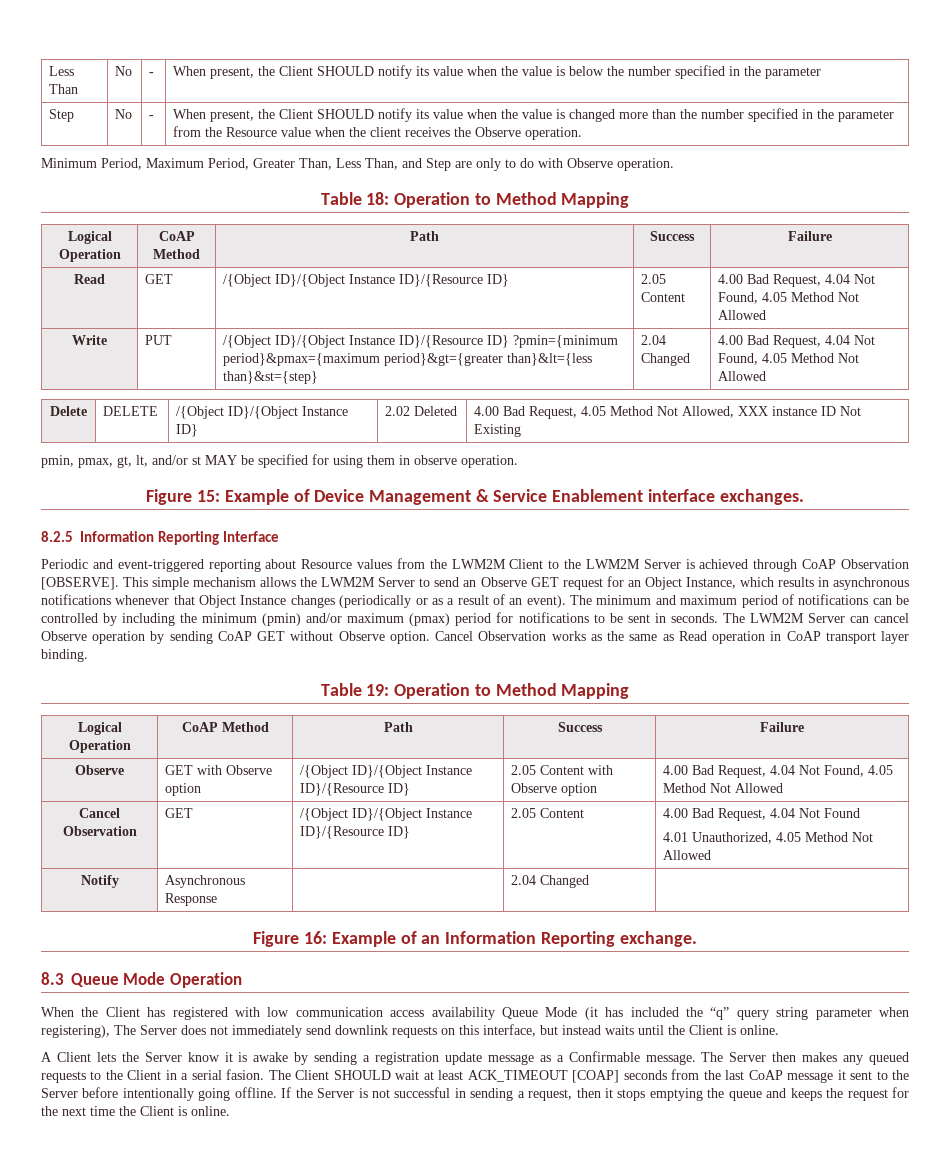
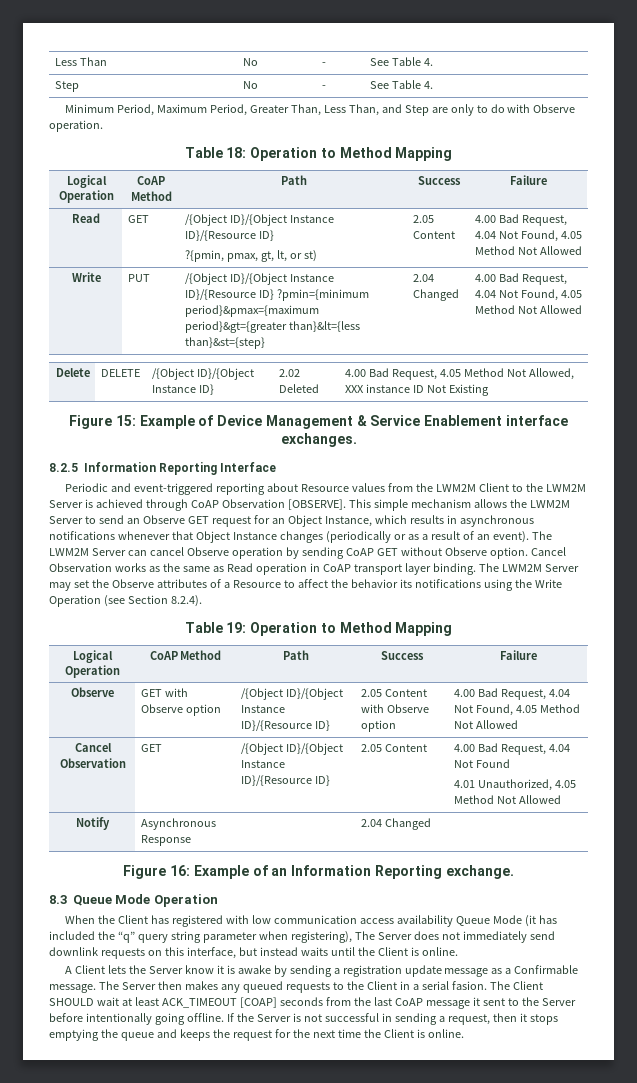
- Less Than | No | - | When present, the Client SHOULD notify its value when the value is below the number specified in the parameter
- Step | No | - | When present, the Client SHOULD notify its value when the value is changed more than the number specified in the parameter from the Resource value when the client receives the Observe operation.
+ Less Than | No | - | See Table 4.
+ Step | No | - | See Table 4.
- Read | GET | /{Object ID}/{Object Instance ID}/{Resource ID} | 2.05 Content | 4.00 Bad Request, 4.04 Not Found, 4.05 Method Not Allowed
+ Read | GET | /{Object ID}/{Object Instance ID}/{Resource ID}
+ ?{pmin, pmax, gt, lt, or st) | 2.05 Content | 4.00 Bad Request, 4.04 Not Found, 4.05 Method Not Allowed
- pmin, pmax, gt, lt, and/or st MAY be specified for using them in observe operation.
- The minimum and maximum period of notifications can be controlled by including the minimum (pmin) and/or maximum (pmax) period for notifications to be sent in seconds. The LWM2M Server can cancel Observe operation by sending CoAP GET without Observe option.
+ The LWM2M Server can cancel Observe operation by sending CoAP GET without Observe option.
+ The LWM2M Server may set the Observe attributes of a Resource to affect the behavior its notifications using the Write Operation (see Section 8.2.4).

